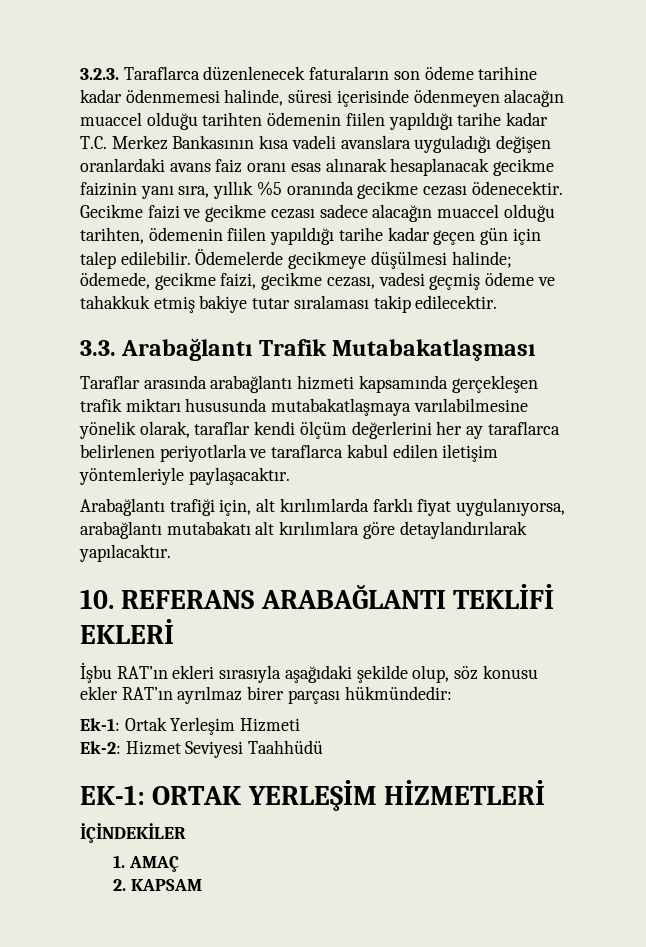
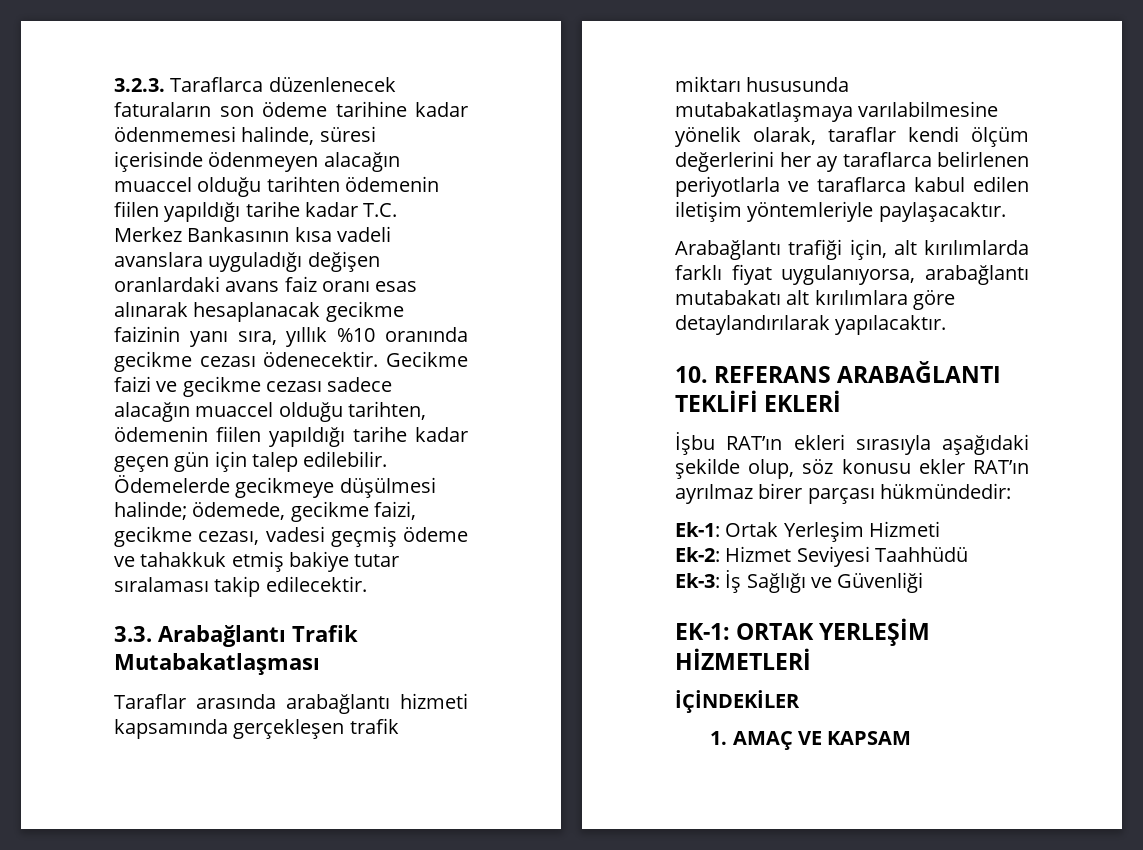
- 3.2.3. Taraflarca düzenlenecek faturaların son ödeme tarihine kadar ödenmemesi halinde, süresi içerisinde ödenmeyen alacağın muaccel olduğu tarihten ödemenin fiilen yapıldığı tarihe kadar T.C. Merkez Bankasının kısa vadeli avanslara uyguladığı değişen oranlardaki avans faiz oranı esas alınarak hesaplanacak gecikme faizinin yanı sıra, yıllık %5 oranında gecikme cezası ödenecektir.
+ 3.2.3. Taraflarca düzenlenecek faturaların son ödeme tarihine kadar ödenmemesi halinde, süresi içerisinde ödenmeyen alacağın muaccel olduğu tarihten ödemenin fiilen yapıldığı tarihe kadar T.C. Merkez Bankasının kısa vadeli avanslara uyguladığı değişen oranlardaki avans faiz oranı esas alınarak hesaplanacak gecikme faizinin yanı sıra, yıllık %10 oranında gecikme cezası ödenecektir.
+ Ek-3: İş Sağlığı ve Güvenliği
- 1. AMAÇ
- 2. KAPSAM
+ 1. AMAÇ VE KAPSAM

